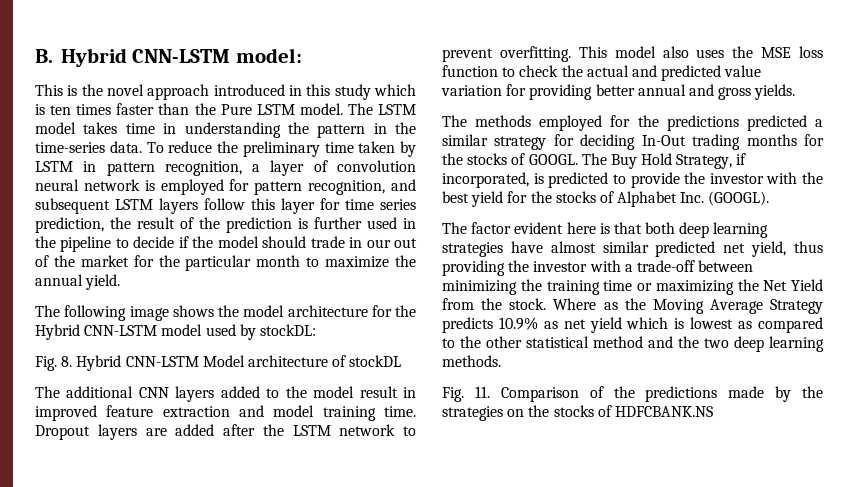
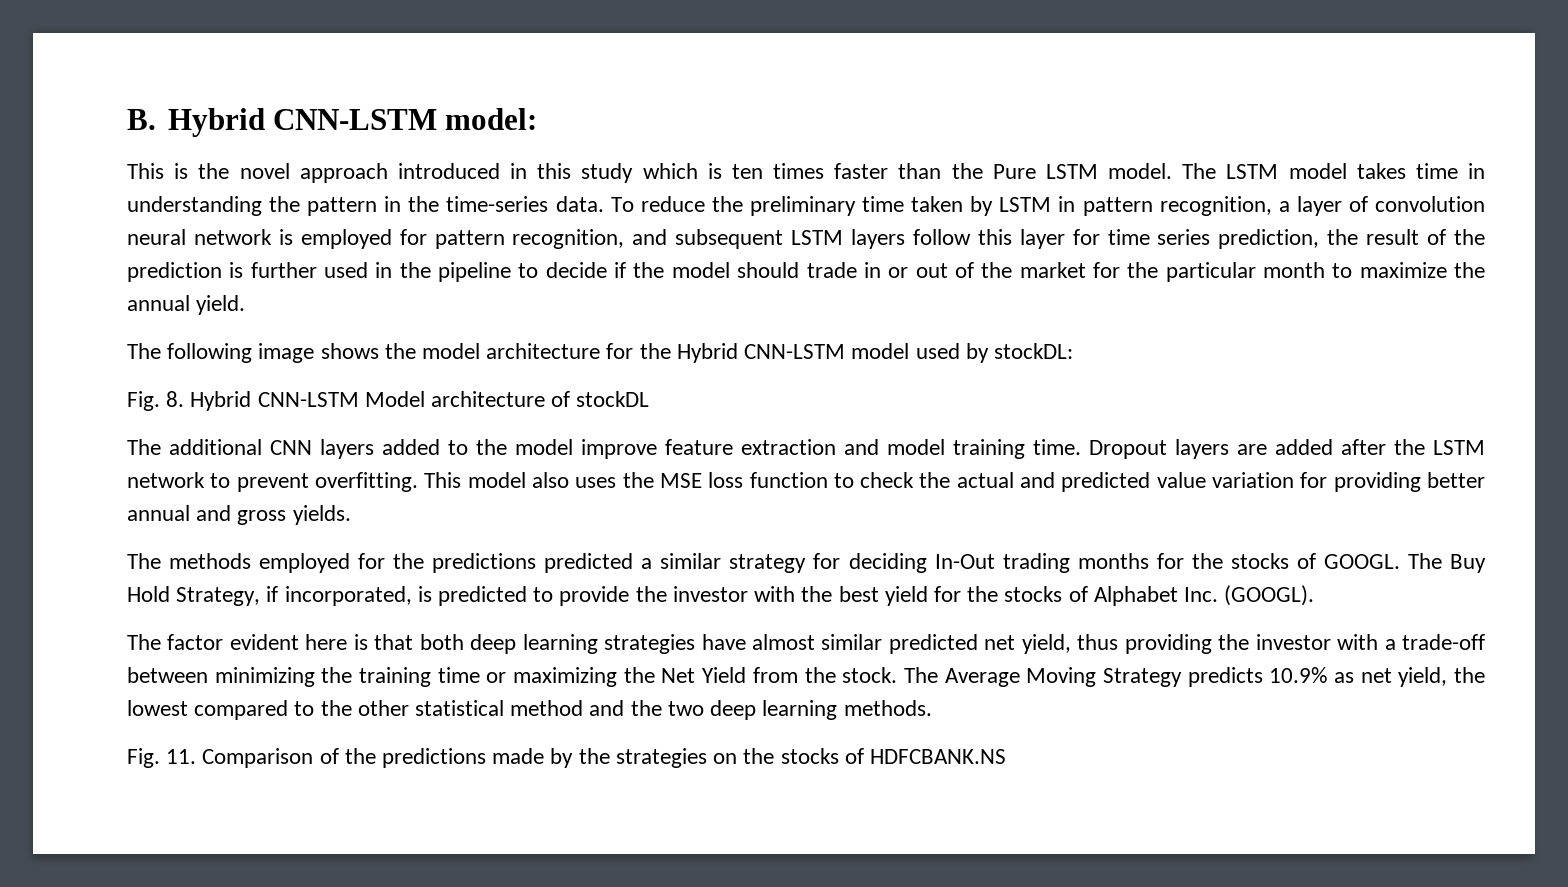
- To reduce the preliminary time taken by LSTM in pattern recognition, a layer of convolution neural network is employed for pattern recognition, and subsequent LSTM layers follow this layer for time series prediction, the result of the prediction is further used in the pipeline to decide if the model should trade in our out of the market for the particular month to maximize the annual yield.
+ To reduce the preliminary time taken by LSTM in pattern recognition, a layer of convolution neural network is employed for pattern recognition, and subsequent LSTM layers follow this layer for time series prediction, the result of the prediction is further used in the pipeline to decide if the model should trade in or out of the market for the particular month to maximize the annual yield.
- The additional CNN layers added to the model result in improved feature extraction and model training time.
+ The additional CNN layers added to the model improve feature extraction and model training time.
- Where as the Moving Average Strategy predicts 10.9% as net yield which is lowest as compared to the other statistical method and the two deep learning methods.
+ The Average Moving Strategy predicts 10.9% as net yield, the lowest compared to the other statistical method and the two deep learning methods.

